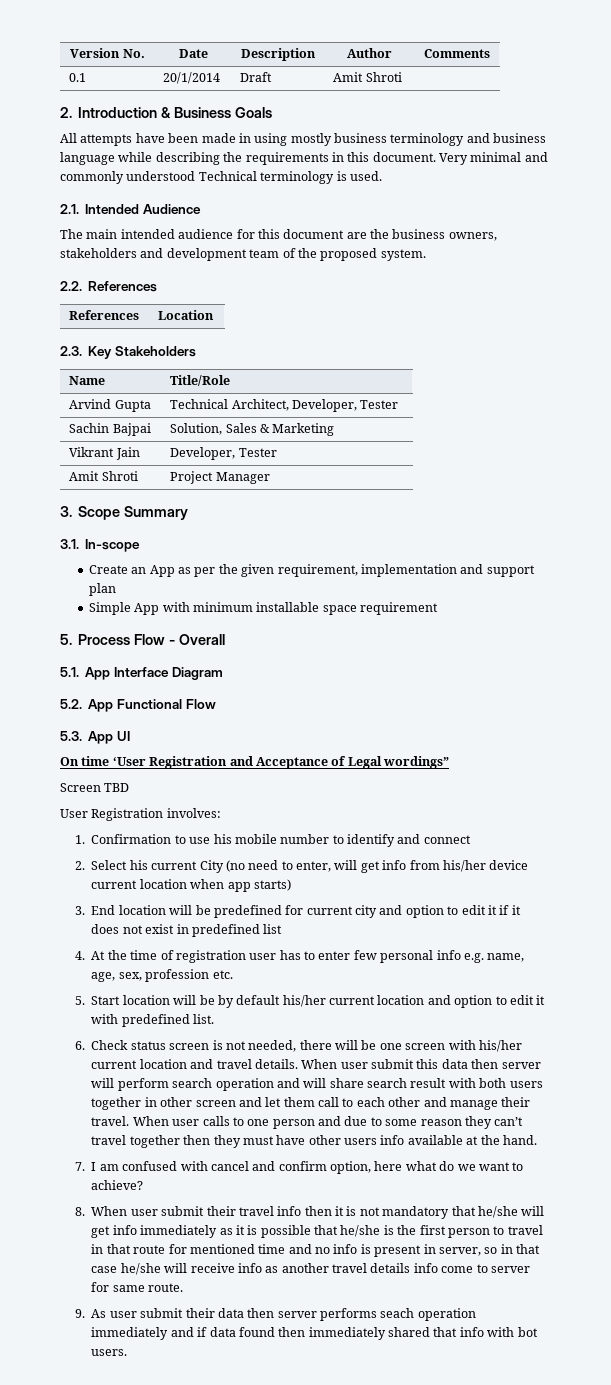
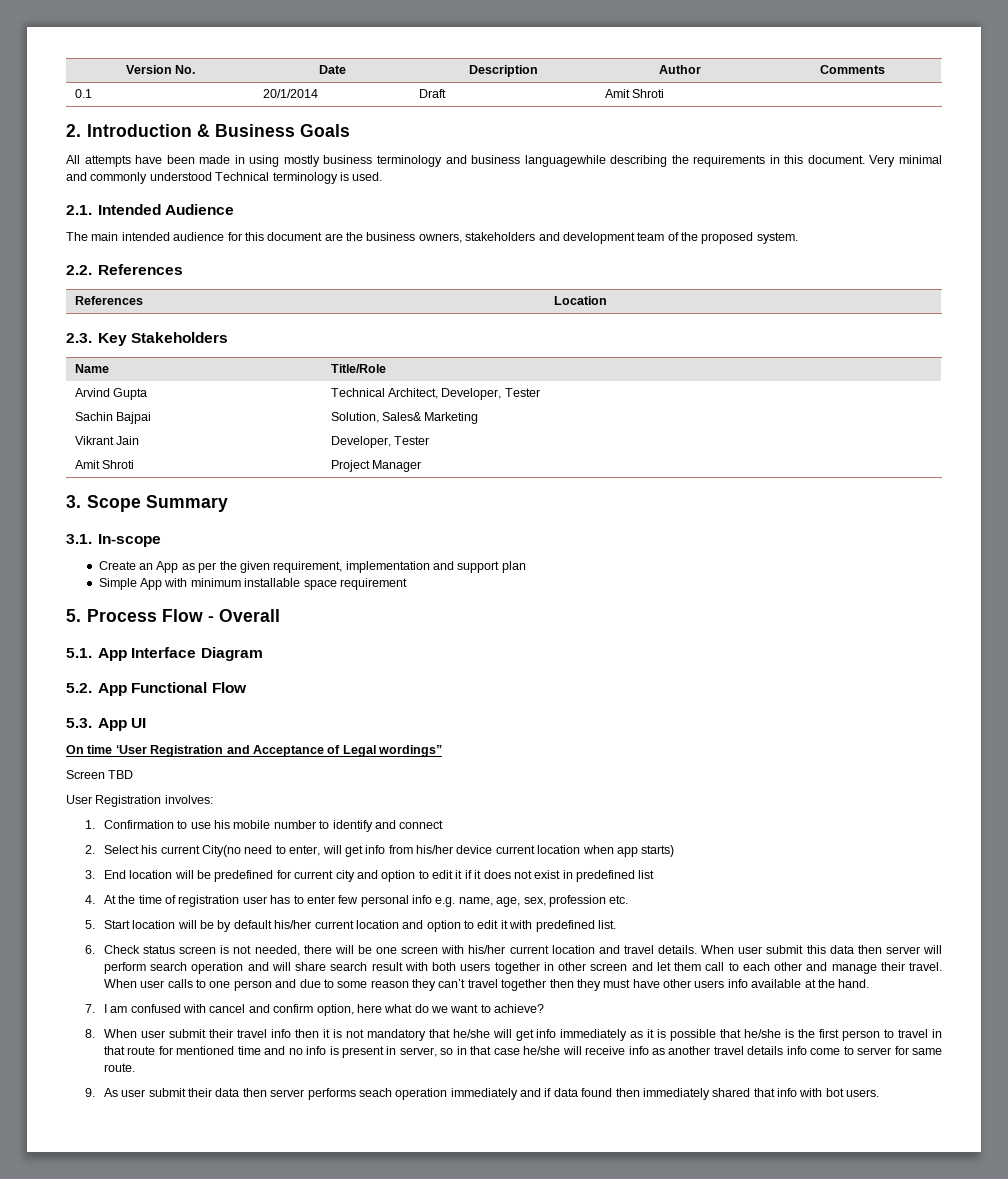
- All attempts have been made in using mostly business terminology and business language while describing the requirements in this document.
+ All attempts have been made in using mostly business terminology and business languagewhile describing the requirements in this document.
- Sachin Bajpai | Solution, Sales & Marketing
+ Sachin Bajpai | Solution, Sales& Marketing
- 2. Select his current City (no need to enter, will get info from his/her device current location when app starts)
+ 2. Select his current City(no need to enter, will get info from his/her device current location when app starts)

